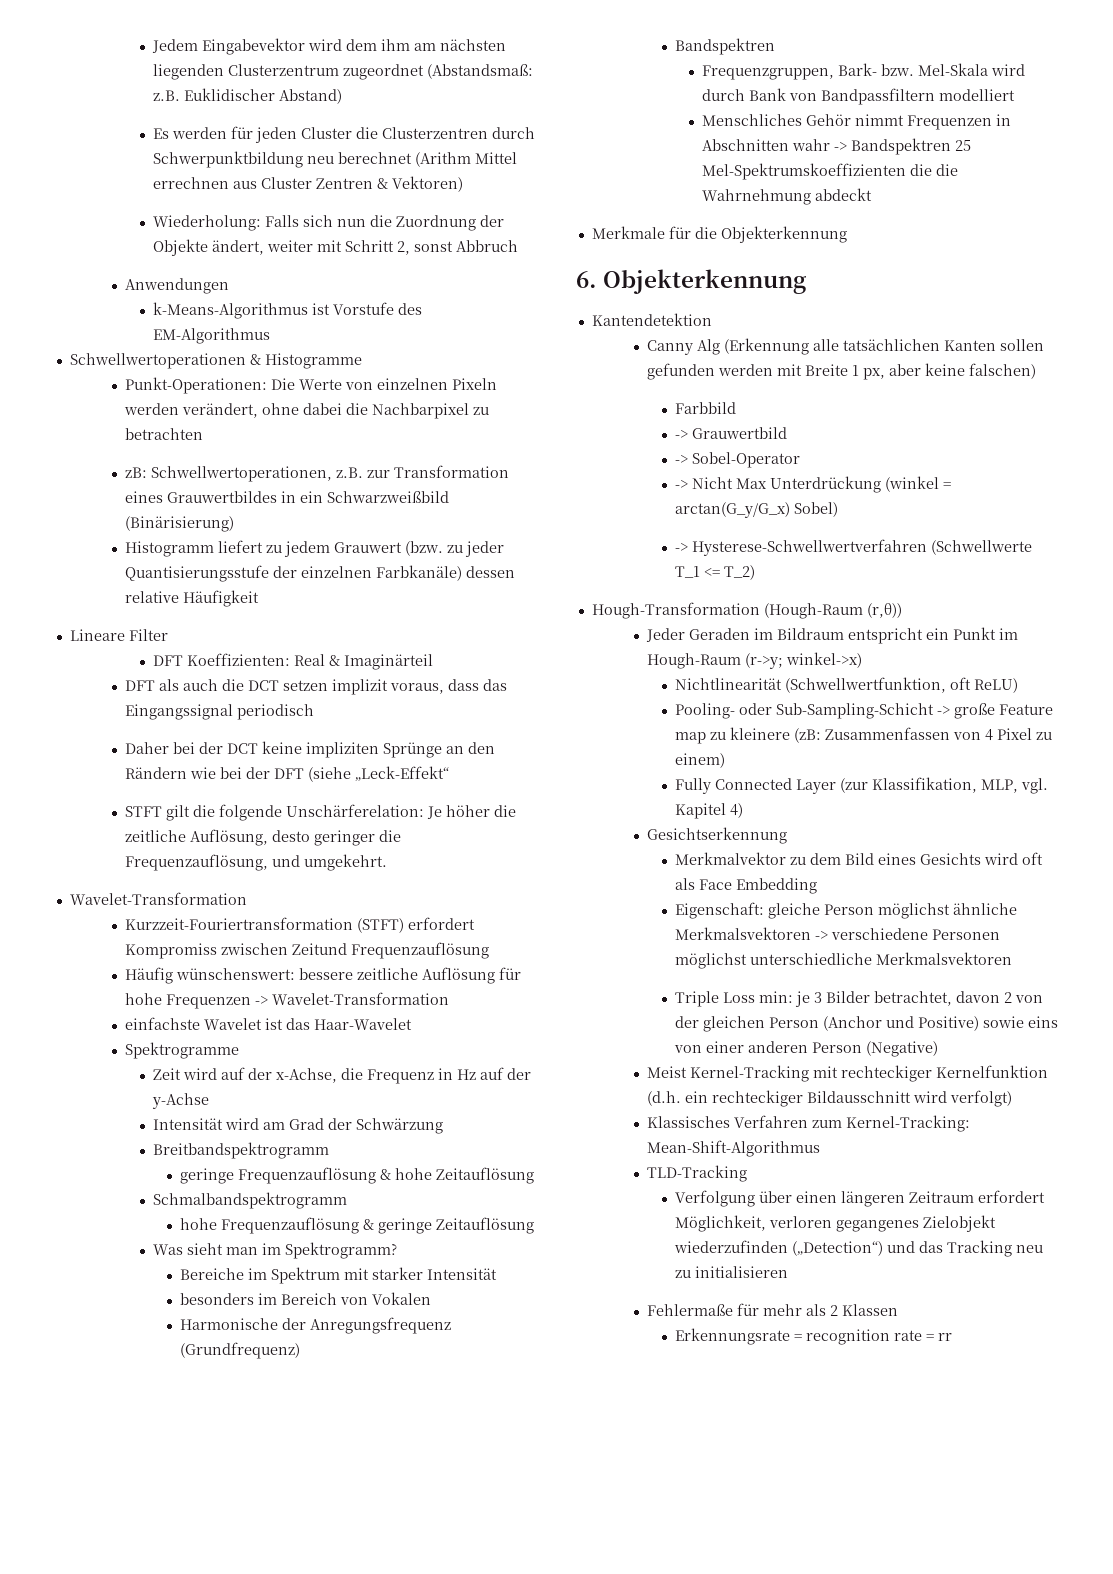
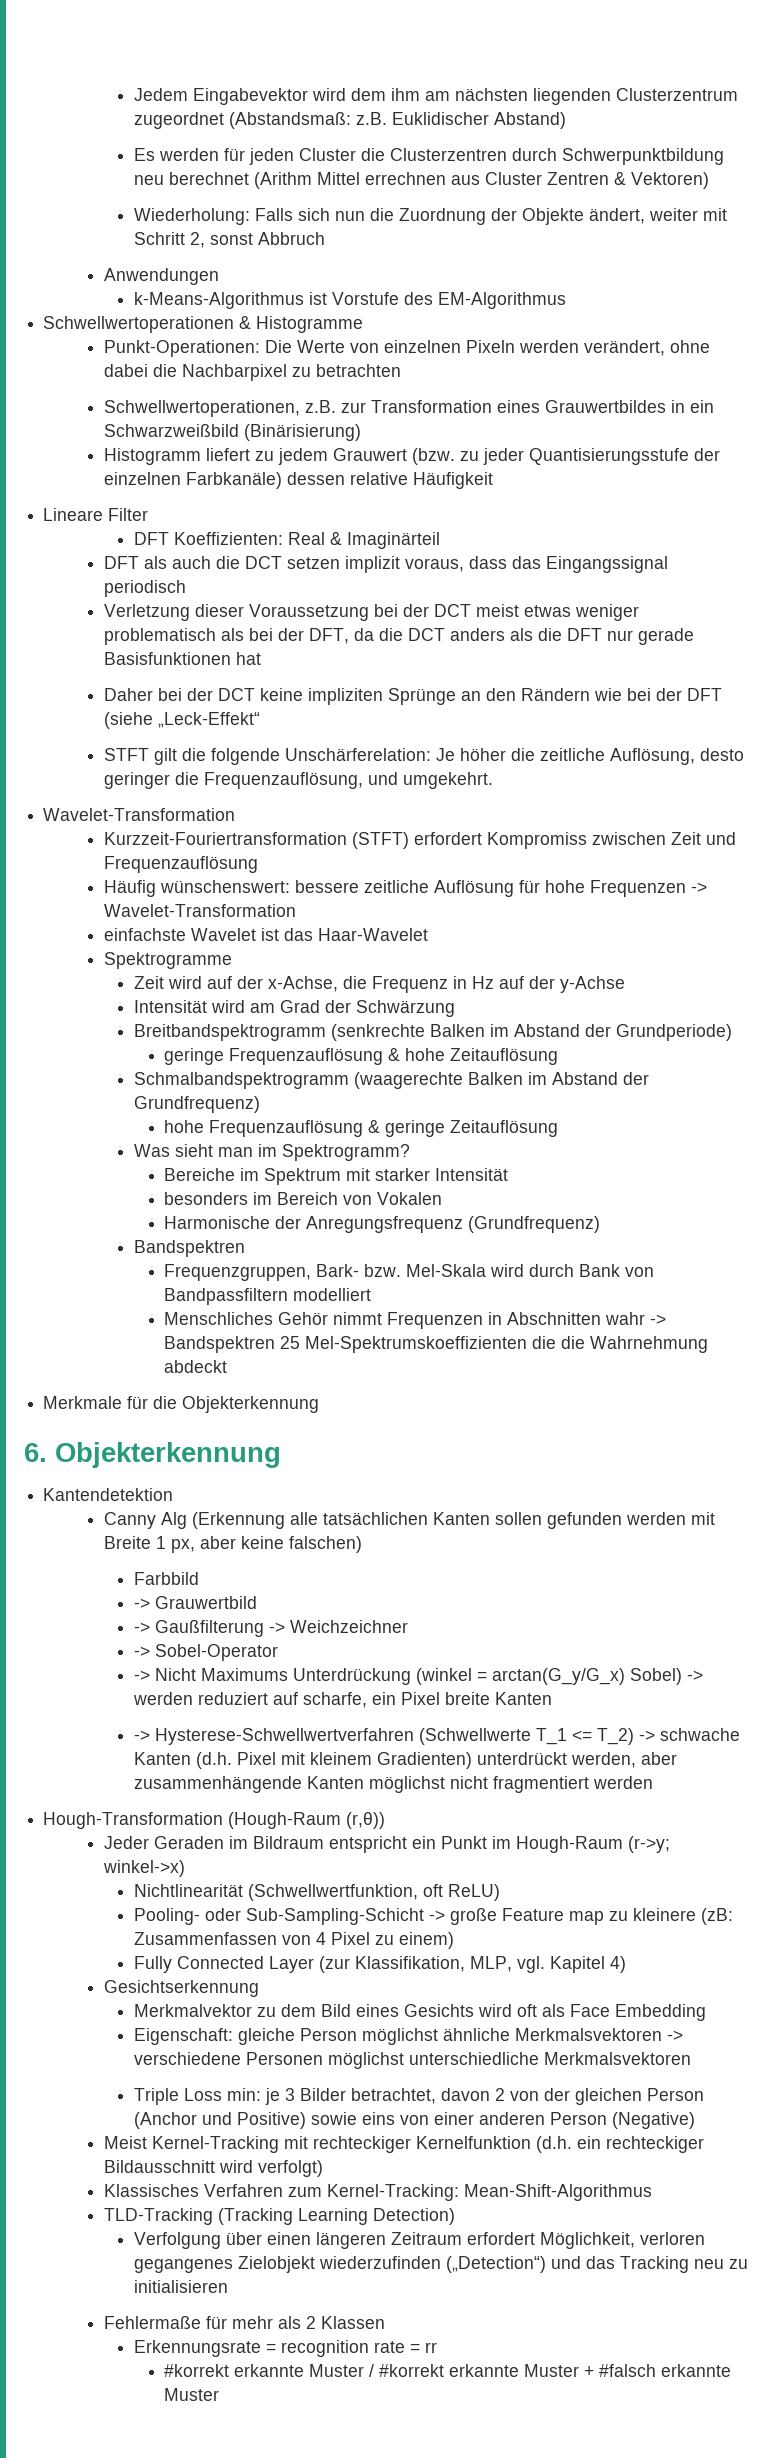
- zB: Schwellwertoperationen, z.B. zur Transformation eines Grauwertbildes in ein Schwarzweißbild (Binärisierung)
+ Schwellwertoperationen, z.B. zur Transformation eines Grauwertbildes in ein Schwarzweißbild (Binärisierung)
+ Verletzung dieser Voraussetzung bei der DCT meist etwas weniger problematisch als bei der DFT, da die DCT anders als die DFT nur gerade Basisfunktionen hat
- Kurzzeit-Fouriertransformation (STFT) erfordert Kompromiss zwischen Zeitund Frequenzauflösung
+ Kurzzeit-Fouriertransformation (STFT) erfordert Kompromiss zwischen Zeit und Frequenzauflösung
- Breitbandspektrogramm
+ Breitbandspektrogramm (senkrechte Balken im Abstand der Grundperiode)
- Schmalbandspektrogramm
+ Schmalbandspektrogramm (waagerechte Balken im Abstand der Grundfrequenz)
+ -> Gaußfilterung -> Weichzeichner
- -> Nicht Max Unterdrückung (winkel = arctan(G_y/G_x) Sobel)
+ -> Nicht Maximums Unterdrückung (winkel = arctan(G_y/G_x) Sobel) -> werden reduziert auf scharfe, ein Pixel breite Kanten
- -> Hysterese-Schwellwertverfahren (Schwellwerte T_1 <= T_2)
+ -> Hysterese-Schwellwertverfahren (Schwellwerte T_1 <= T_2) -> schwache Kanten (d.h. Pixel mit kleinem Gradienten) unterdrückt werden, aber zusammenhängende Kanten möglichst nicht fragmentiert werden
- TLD-Tracking
+ TLD-Tracking (Tracking Learning Detection)
+ #korrekt erkannte Muster / #korrekt erkannte Muster + #falsch erkannte Muster

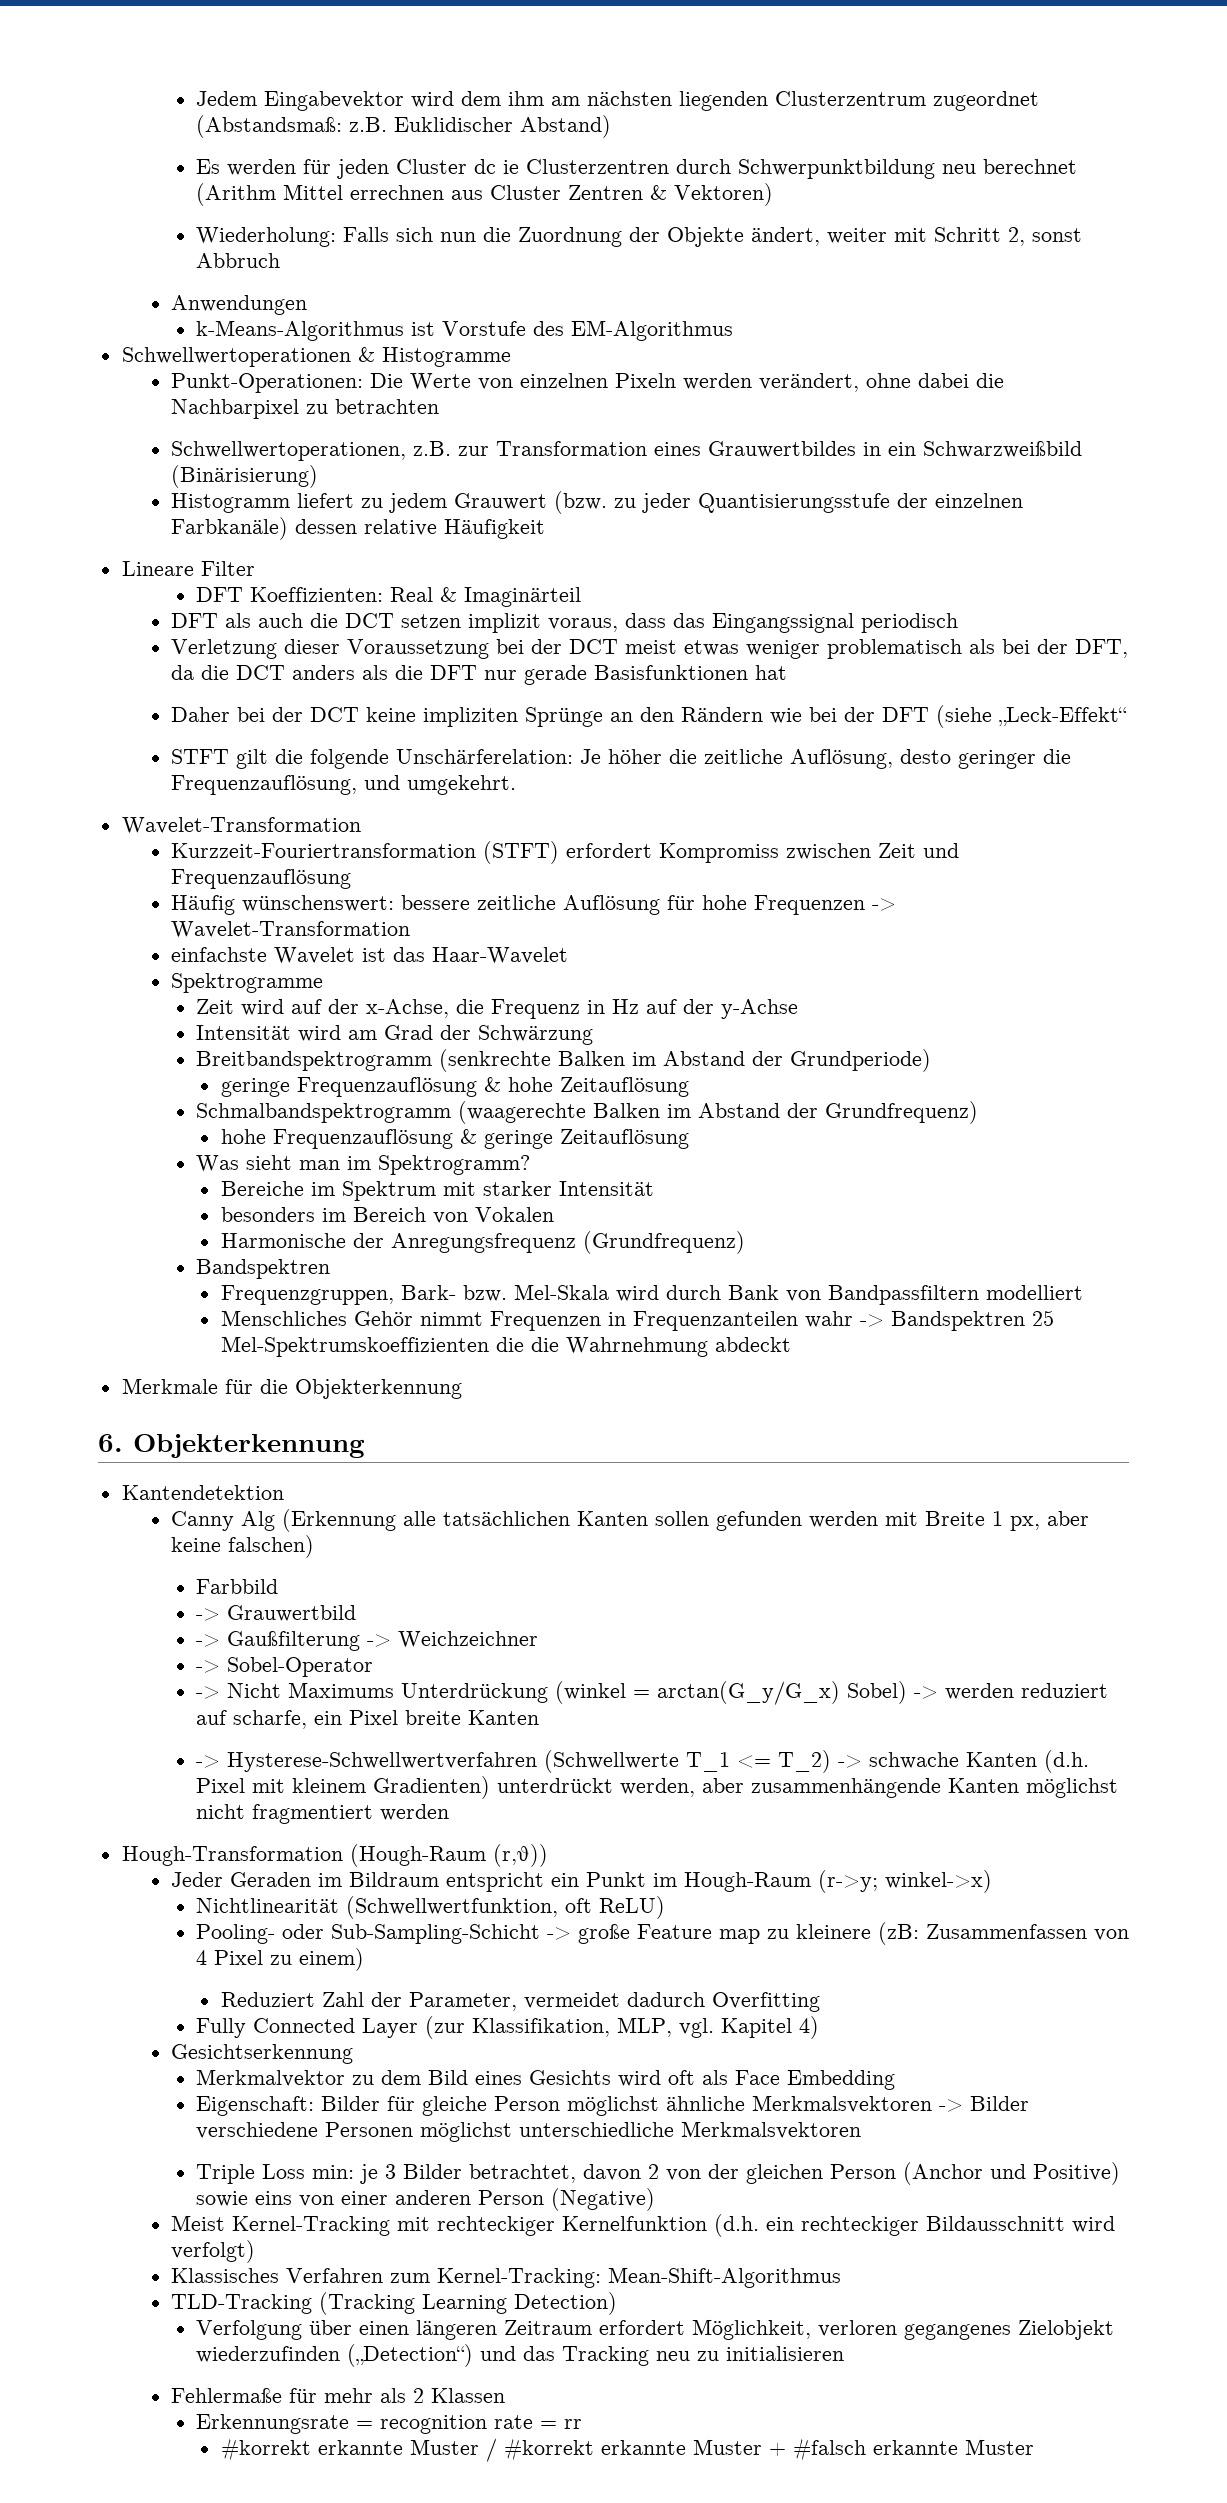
- Es werden für jeden Cluster die Clusterzentren durch Schwerpunktbildung neu berechnet (Arithm Mittel errechnen aus Cluster Zentren & Vektoren)
+ Es werden für jeden Cluster dc ie Clusterzentren durch Schwerpunktbildung neu berechnet (Arithm Mittel errechnen aus Cluster Zentren & Vektoren)
- Menschliches Gehör nimmt Frequenzen in Abschnitten wahr -> Bandspektren 25 Mel-Spektrumskoeffizienten die die Wahrnehmung abdeckt
+ Menschliches Gehör nimmt Frequenzen in Frequenzanteilen wahr -> Bandspektren 25 Mel-Spektrumskoeffizienten die die Wahrnehmung abdeckt
+ Reduziert Zahl der Parameter, vermeidet dadurch Overfitting
- Eigenschaft: gleiche Person möglichst ähnliche Merkmalsvektoren -> verschiedene Personen möglichst unterschiedliche Merkmalsvektoren
+ Eigenschaft: Bilder für gleiche Person möglichst ähnliche Merkmalsvektoren -> Bilder verschiedene Personen möglichst unterschiedliche Merkmalsvektoren

